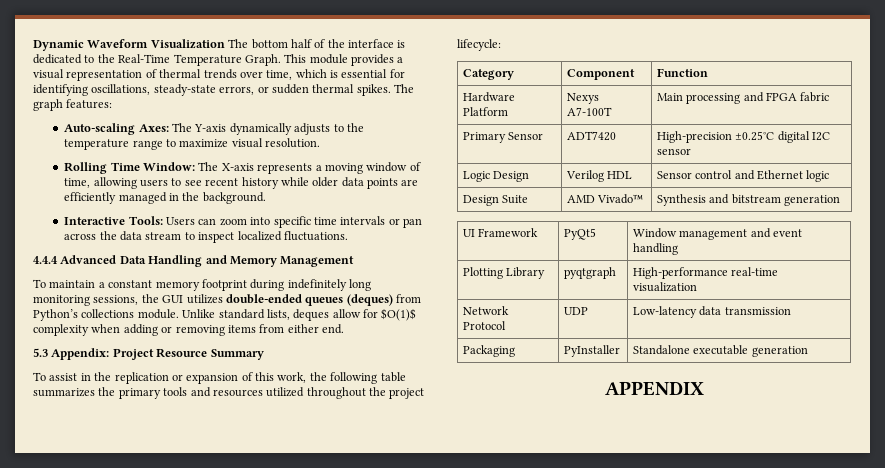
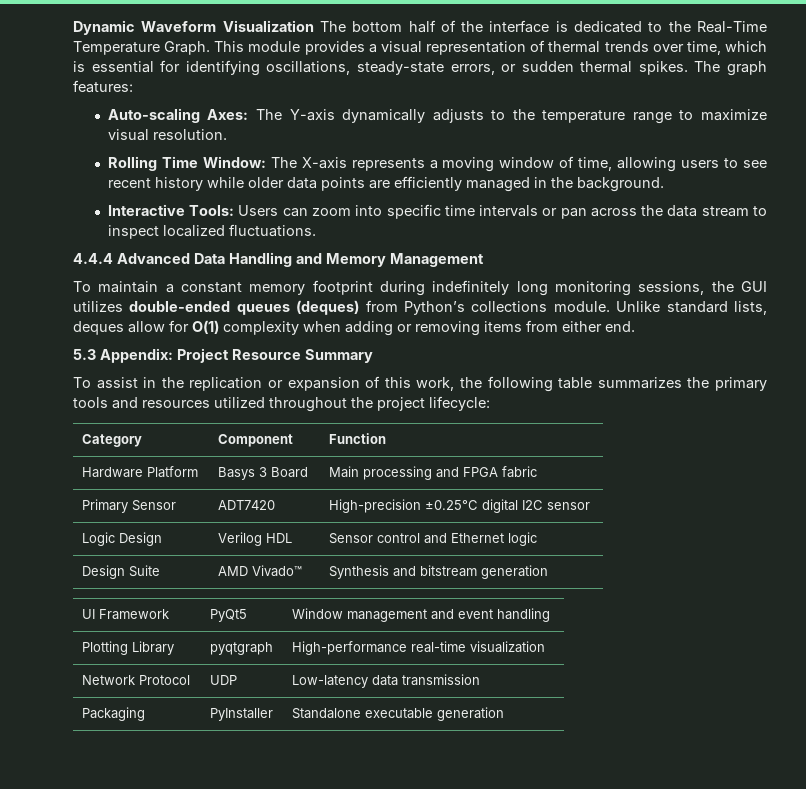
- Unlike standard lists, deques allow for $O(1)$ complexity when adding or removing items from either end.
+ Unlike standard lists, deques allow for O(1) complexity when adding or removing items from either end.
- Hardware Platform | Nexys A7-100T | Main processing and FPGA fabric
+ Hardware Platform | Basys 3 Board | Main processing and FPGA fabric
- APPENDIX

